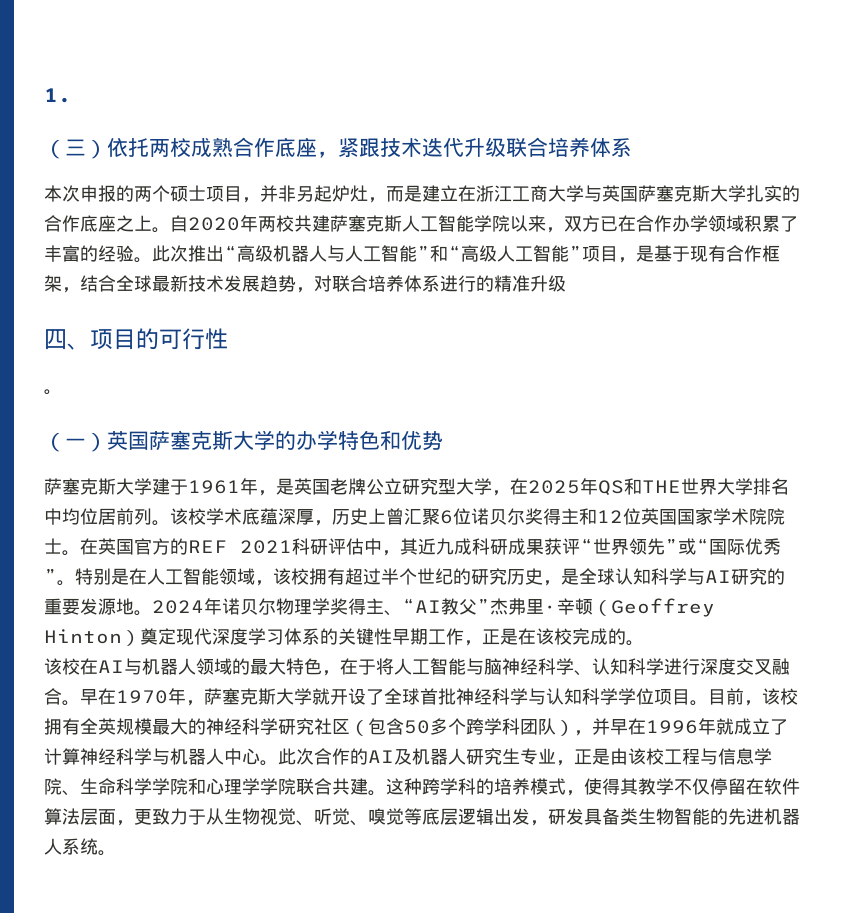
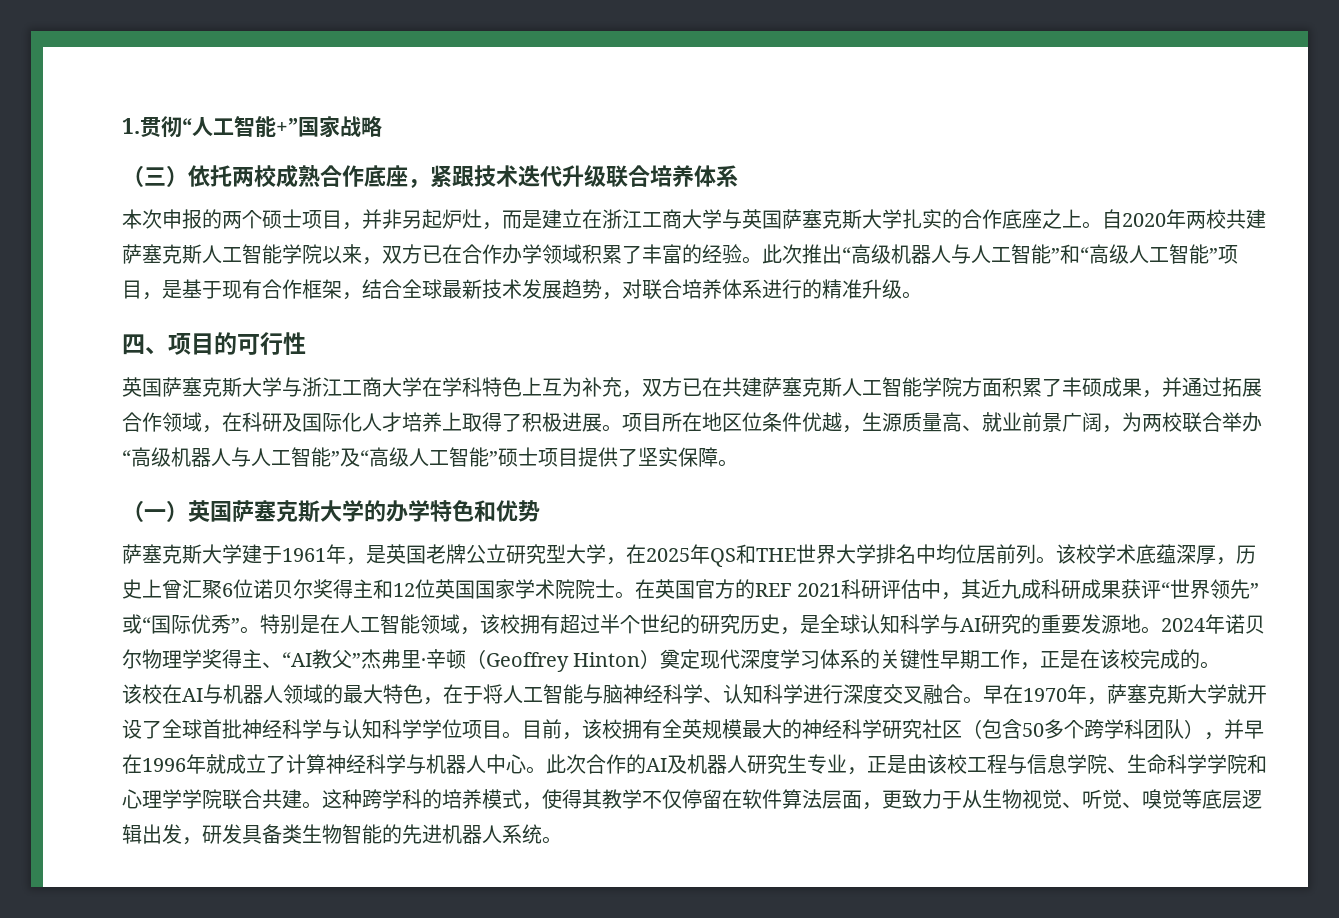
- 1.
+ 1.贯彻“人工智能+”国家战略
- 此次推出“高级机器人与人工智能”和“高级人工智能”项目，是基于现有合作框架，结合全球最新技术发展趋势，对联合培养体系进行的精准升级
+ 此次推出“高级机器人与人工智能”和“高级人工智能”项目，是基于现有合作框架，结合全球最新技术发展趋势，对联合培养体系进行的精准升级。
  四、项目的可行性
- 。
+ 英国萨塞克斯大学与浙江工商大学在学科特色上互为补充，双方已在共建萨塞克斯人工智能学院方面积累了丰硕成果，并通过拓展合作领域，在科研及国际化人才培养上取得了积极进展。项目所在地区位条件优越，生源质量高、就业前景广阔，为两校联合举办“高级机器人与人工智能”及“高级人工智能”硕士项目提供了坚实保障。

